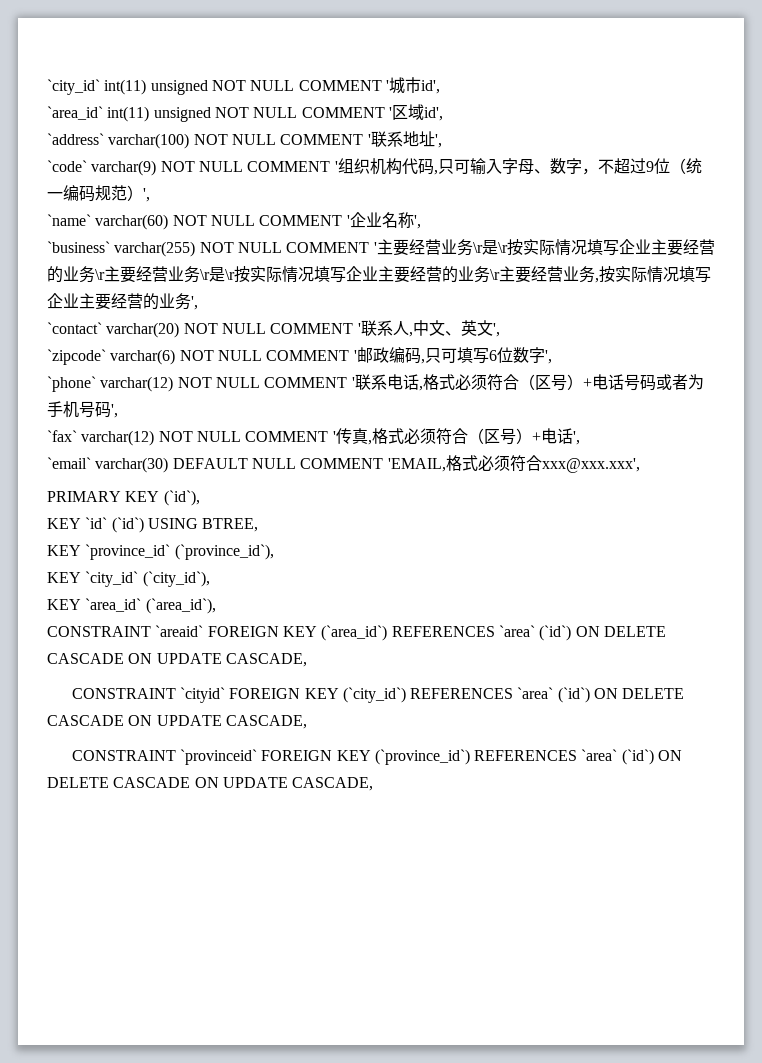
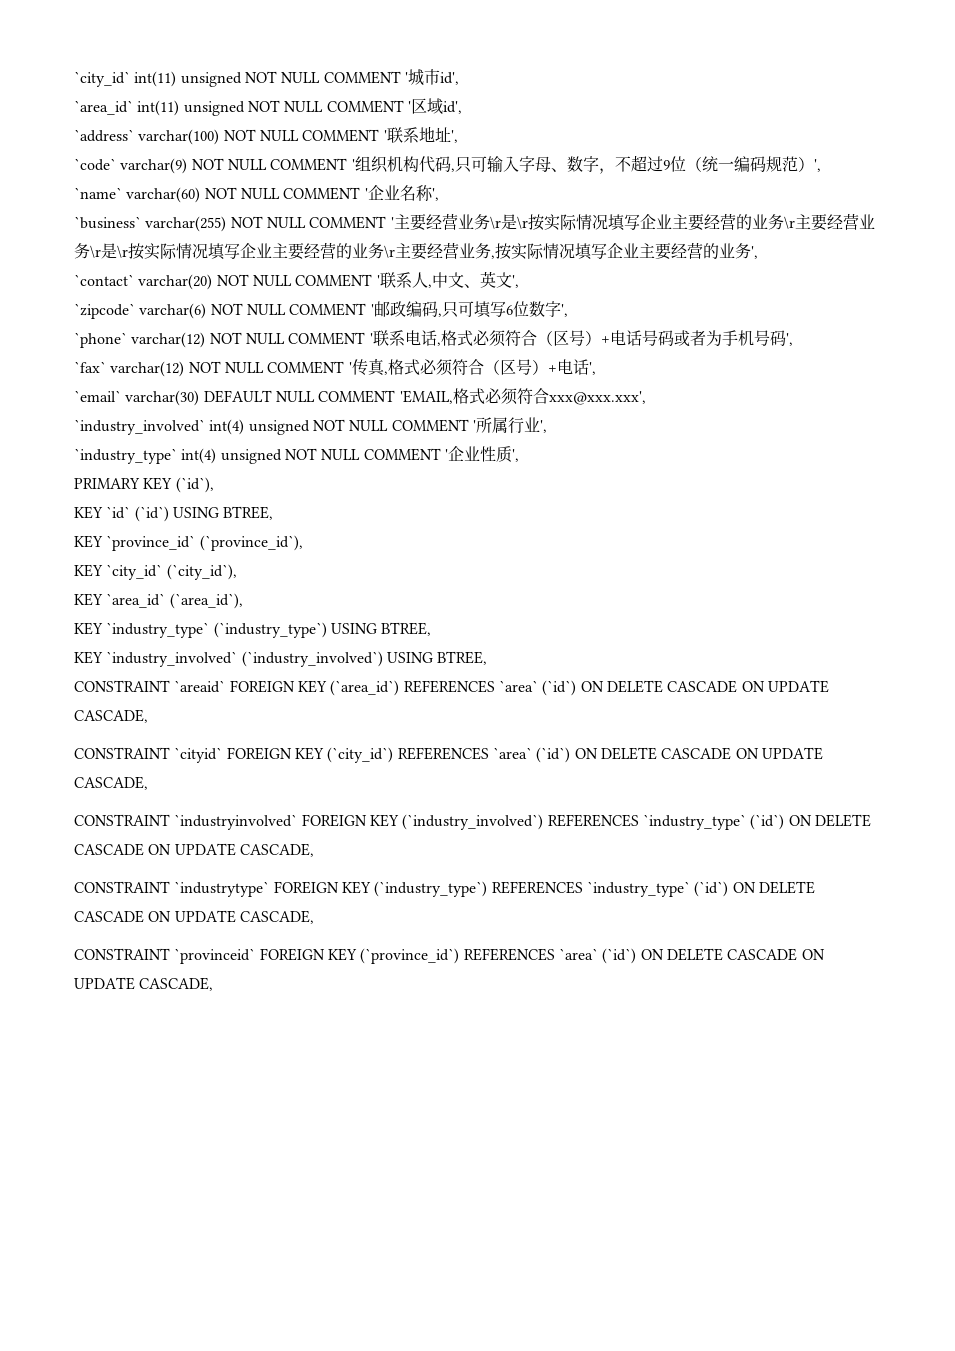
+ `industry_involved` int(4) unsigned NOT NULL COMMENT '所属行业',
+ `industry_type` int(4) unsigned NOT NULL COMMENT '企业性质',
+ KEY `industry_type` (`industry_type`) USING BTREE,
+ KEY `industry_involved` (`industry_involved`) USING BTREE,
+ CONSTRAINT `industryinvolved` FOREIGN KEY (`industry_involved`) REFERENCES `industry_type` (`id`) ON DELETE CASCADE ON UPDATE CASCADE,
+ CONSTRAINT `industrytype` FOREIGN KEY (`industry_type`) REFERENCES `industry_type` (`id`) ON DELETE CASCADE ON UPDATE CASCADE,

